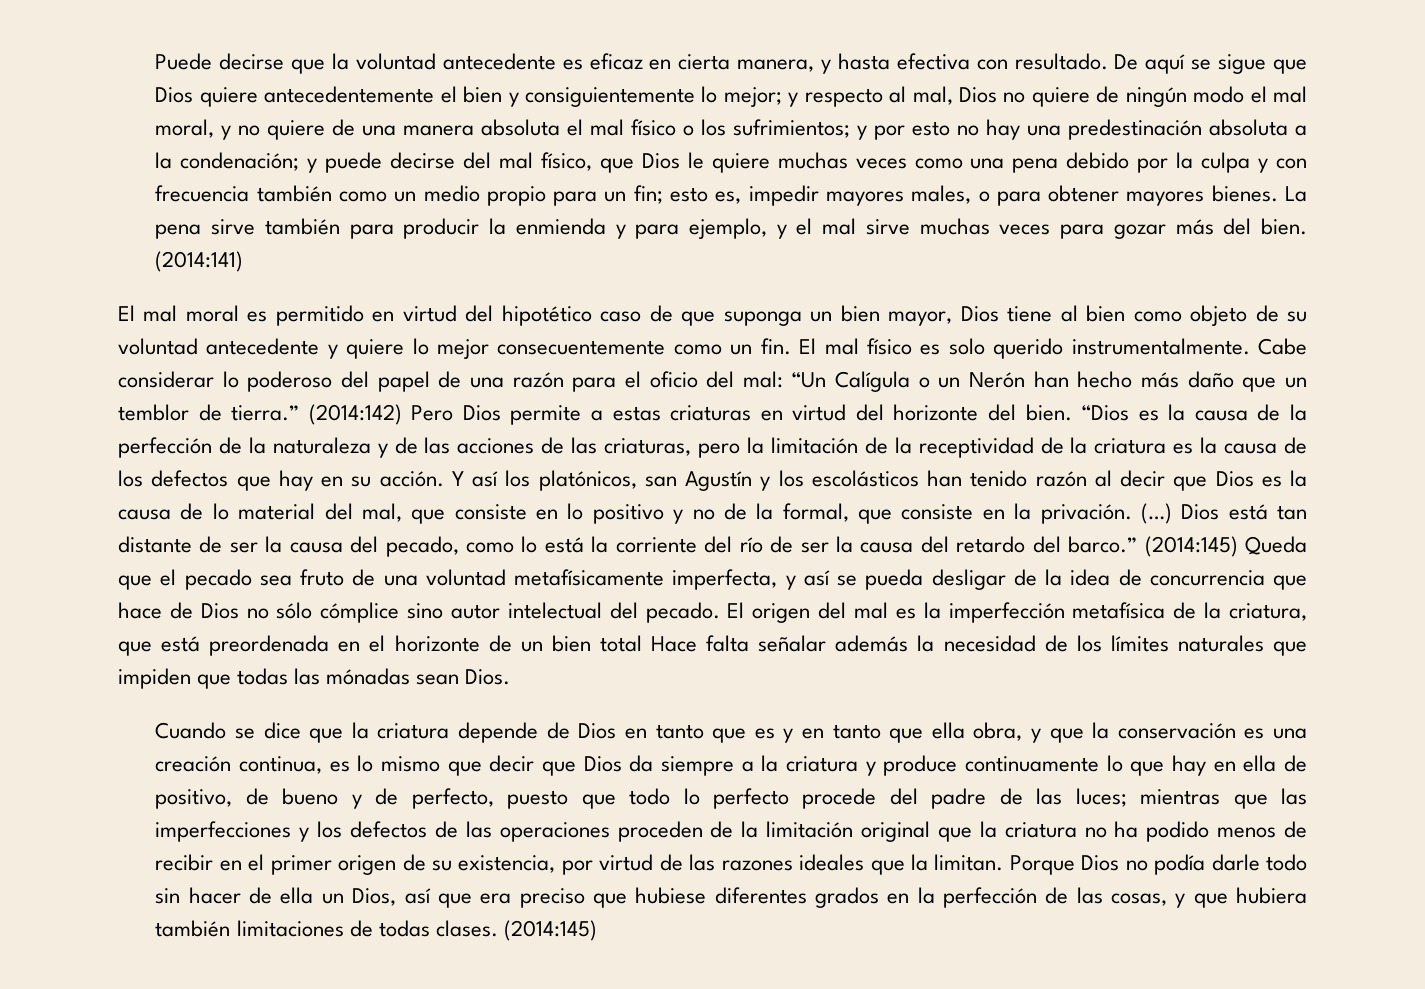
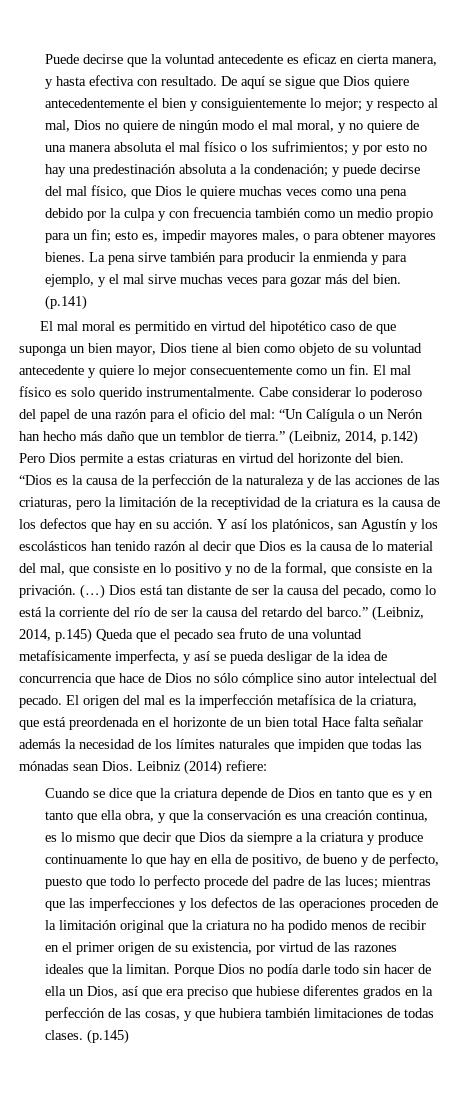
- (2014:141)
+ (p.141)
- (2014:142) Pero Dios permite a estas criaturas en virtud del horizonte del bien.
+ (Leibniz, 2014, p.142) Pero Dios permite a estas criaturas en virtud del horizonte del bien.
- (2014:145) Queda que el pecado sea fruto de una voluntad metafísicamente imperfecta, y así se pueda desligar de la idea de concurrencia que hace de Dios no sólo cómplice sino autor intelectual del pecado.
+ (Leibniz, 2014, p.145) Queda que el pecado sea fruto de una voluntad metafísicamente imperfecta, y así se pueda desligar de la idea de concurrencia que hace de Dios no sólo cómplice sino autor intelectual del pecado.
+ Leibniz (2014) refiere:
- Porque Dios no podía darle todo sin hacer de ella un Dios, así que era preciso que hubiese diferentes grados en la perfección de las cosas, y que hubiera también limitaciones de todas clases. (2014:145)
+ Porque Dios no podía darle todo sin hacer de ella un Dios, así que era preciso que hubiese diferentes grados en la perfección de las cosas, y que hubiera también limitaciones de todas clases. (p.145)

